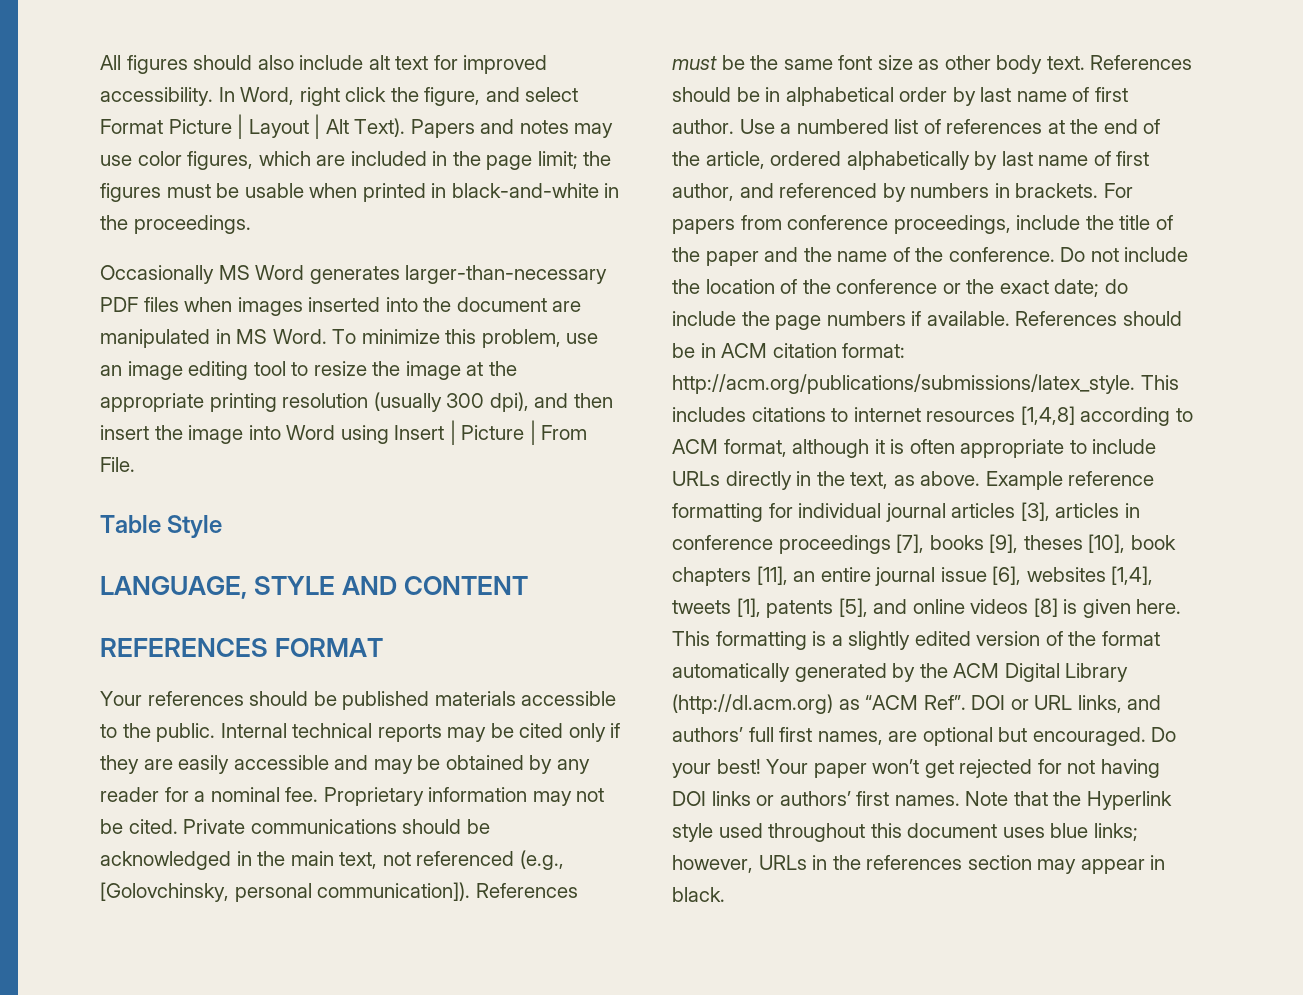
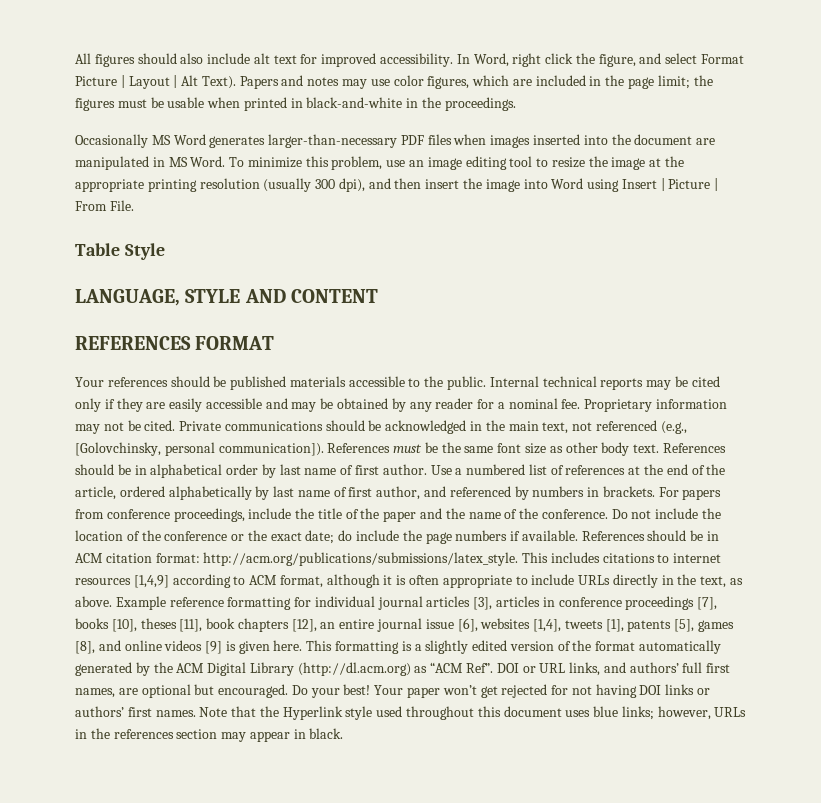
- References should be in ACM citation format: http://acm.org/publications/submissions/latex_style. This includes citations to internet resources [1,4,8] according to ACM format, although it is often appropriate to include URLs directly in the text, as above.
+ References should be in ACM citation format: http://acm.org/publications/submissions/latex_style. This includes citations to internet resources [1,4,9] according to ACM format, although it is often appropriate to include URLs directly in the text, as above.
- Example reference formatting for individual journal articles [3], articles in conference proceedings [7], books [9], theses [10], book chapters [11], an entire journal issue [6], websites [1,4], tweets [1], patents [5], and online videos [8] is given here.
+ Example reference formatting for individual journal articles [3], articles in conference proceedings [7], books [10], theses [11], book chapters [12], an entire journal issue [6], websites [1,4], tweets [1], patents [5], games [8], and online videos [9] is given here.

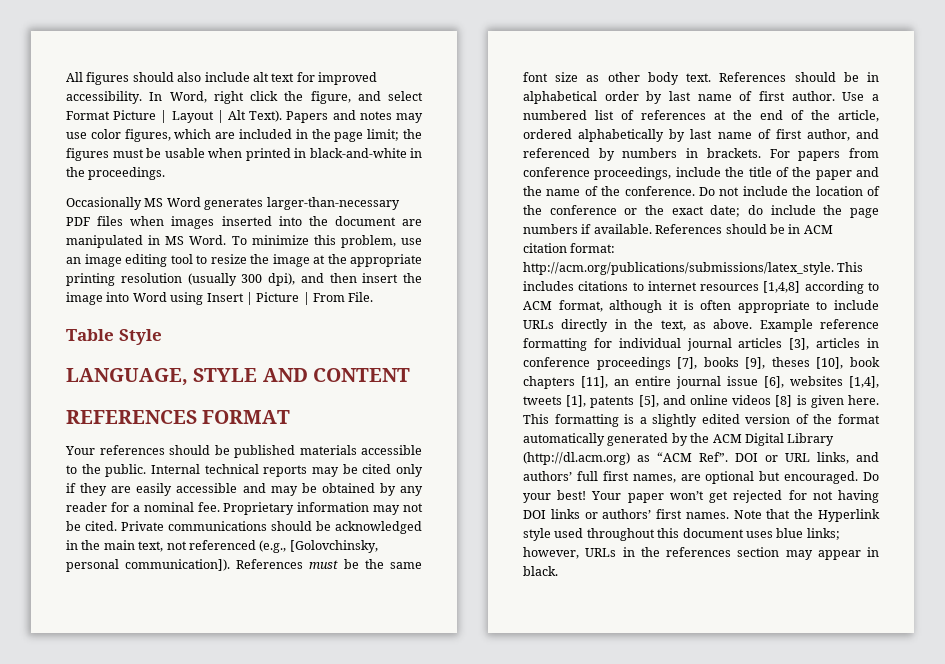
- References should be in ACM citation format: http://acm.org/publications/submissions/latex_style. This includes citations to internet resources [1,4,9] according to ACM format, although it is often appropriate to include URLs directly in the text, as above.
+ References should be in ACM citation format: http://acm.org/publications/submissions/latex_style. This includes citations to internet resources [1,4,8] according to ACM format, although it is often appropriate to include URLs directly in the text, as above.
- Example reference formatting for individual journal articles [3], articles in conference proceedings [7], books [10], theses [11], book chapters [12], an entire journal issue [6], websites [1,4], tweets [1], patents [5], games [8], and online videos [9] is given here.
+ Example reference formatting for individual journal articles [3], articles in conference proceedings [7], books [9], theses [10], book chapters [11], an entire journal issue [6], websites [1,4], tweets [1], patents [5], and online videos [8] is given here.

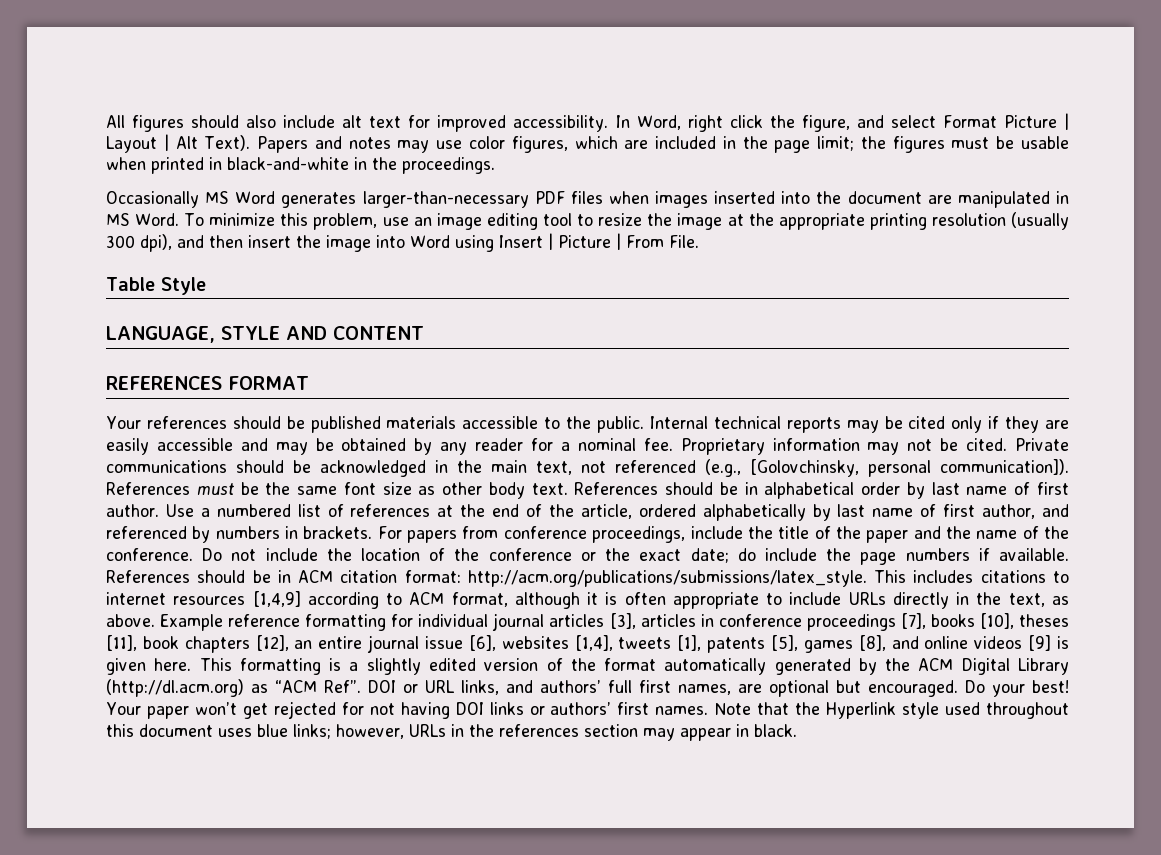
- References should be in ACM citation format: http://acm.org/publications/submissions/latex_style. This includes citations to internet resources [1,4,8] according to ACM format, although it is often appropriate to include URLs directly in the text, as above.
+ References should be in ACM citation format: http://acm.org/publications/submissions/latex_style. This includes citations to internet resources [1,4,9] according to ACM format, although it is often appropriate to include URLs directly in the text, as above.
- Example reference formatting for individual journal articles [3], articles in conference proceedings [7], books [9], theses [10], book chapters [11], an entire journal issue [6], websites [1,4], tweets [1], patents [5], and online videos [8] is given here.
+ Example reference formatting for individual journal articles [3], articles in conference proceedings [7], books [10], theses [11], book chapters [12], an entire journal issue [6], websites [1,4], tweets [1], patents [5], games [8], and online videos [9] is given here.

